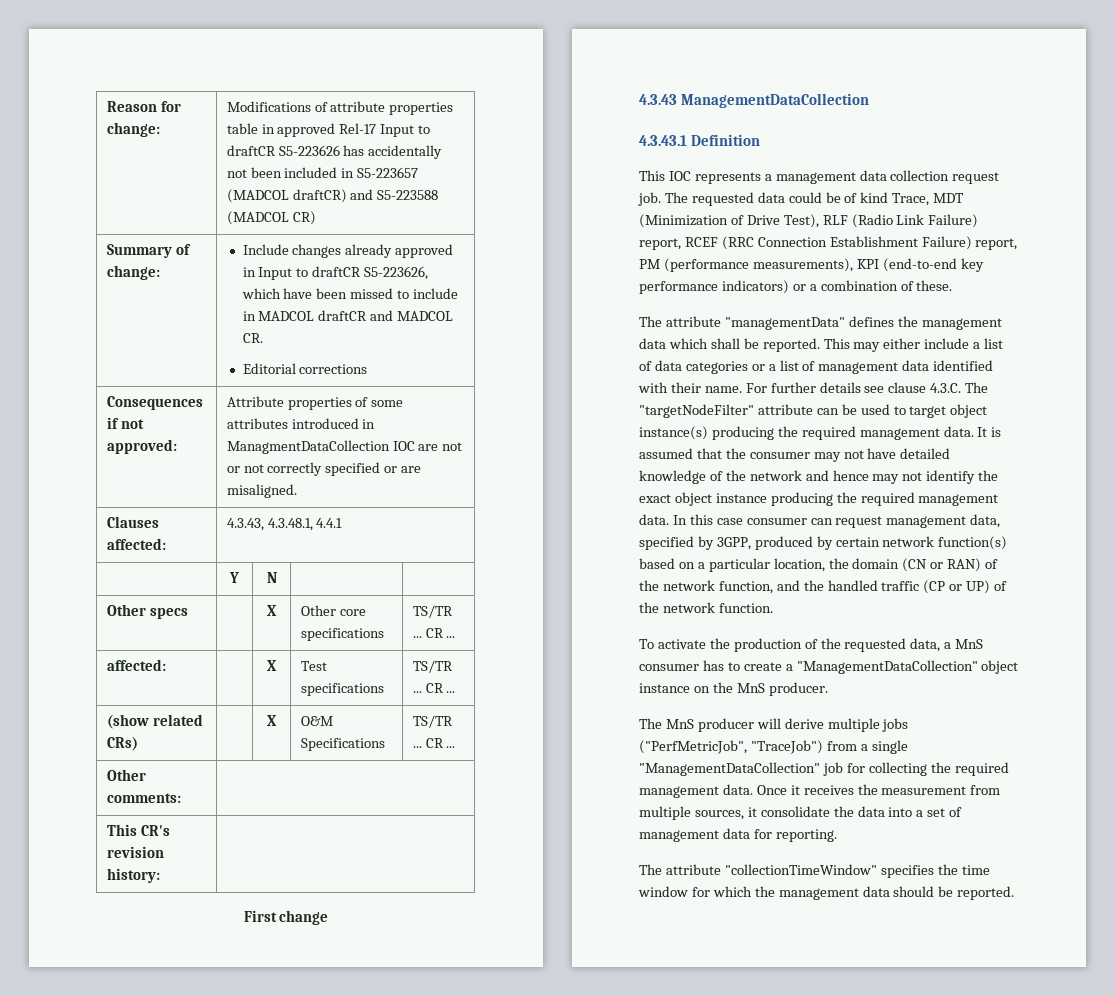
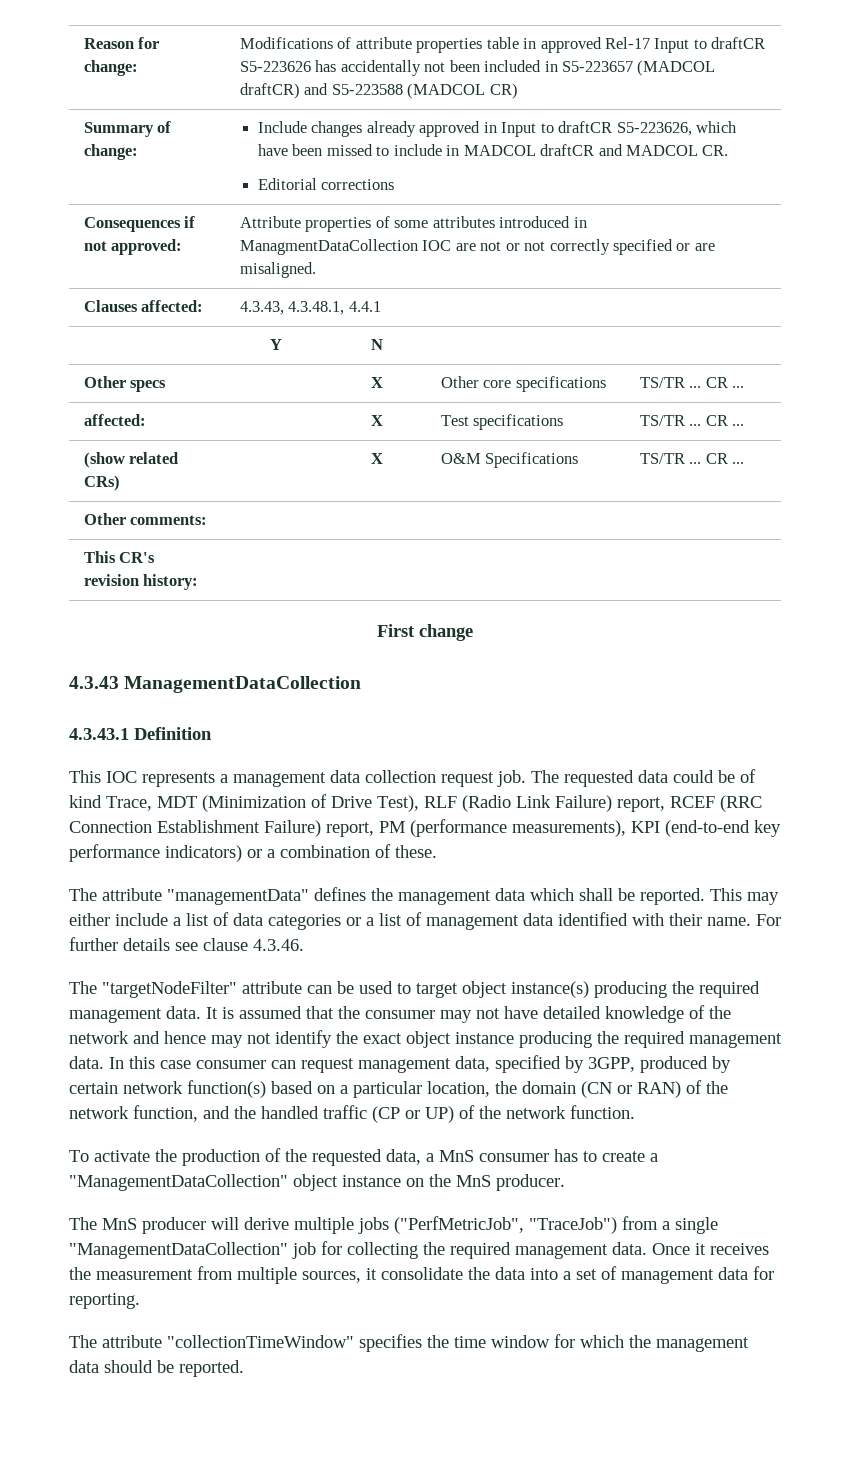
- For further details see clause 4.3.C. The "targetNodeFilter" attribute can be used to target object instance(s) producing the required management data.
+ For further details see clause 4.3.46.
+ The "targetNodeFilter" attribute can be used to target object instance(s) producing the required management data.

